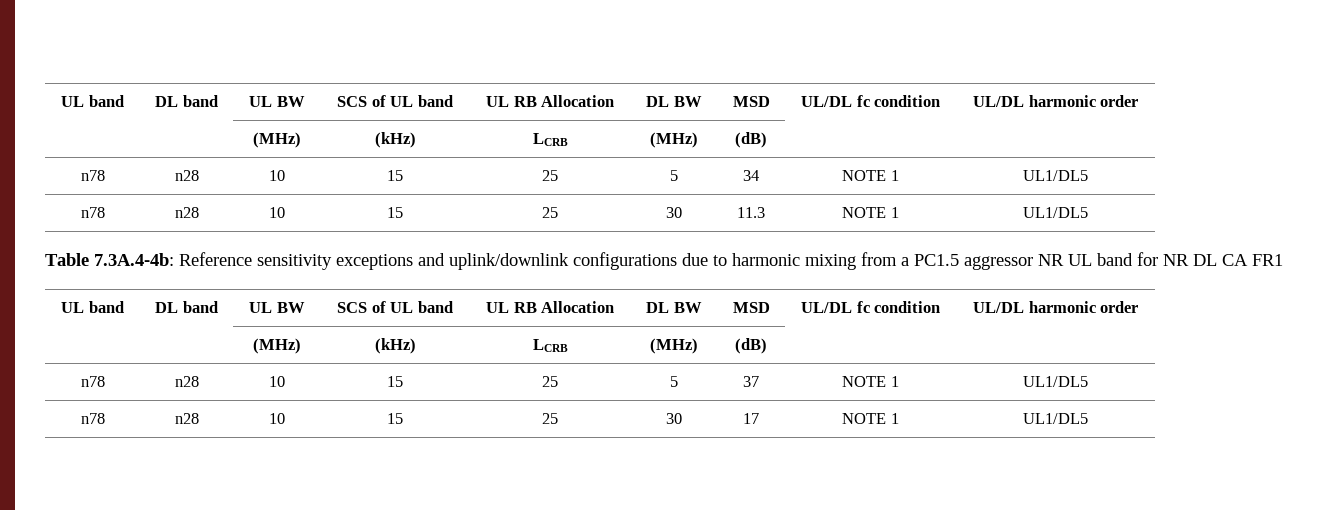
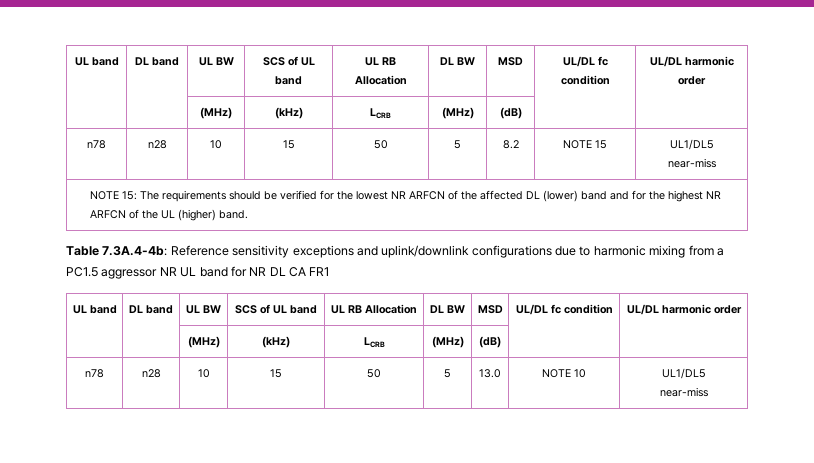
- n78 | n28 | 10 | 15 | 25 | 5 | 34 | NOTE 1 | UL1/DL5
- n78 | n28 | 10 | 15 | 25 | 30 | 11.3 | NOTE 1 | UL1/DL5
+ n78 | n28 | 10 | 15 | 50 | 5 | 8.2 | NOTE 15 | UL1/DL5
+ near-miss
+ NOTE 15: The requirements should be verified for the lowest NR ARFCN of the affected DL (lower) band and for the highest NR ARFCN of the UL (higher) band.
- n78 | n28 | 10 | 15 | 25 | 5 | 37 | NOTE 1 | UL1/DL5
- n78 | n28 | 10 | 15 | 25 | 30 | 17 | NOTE 1 | UL1/DL5
+ n78 | n28 | 10 | 15 | 50 | 5 | 13.0 | NOTE 10 | UL1/DL5
+ near-miss

